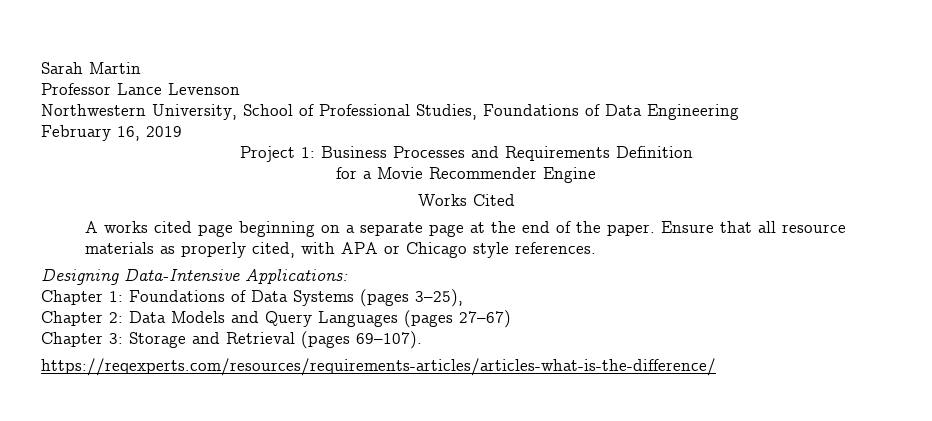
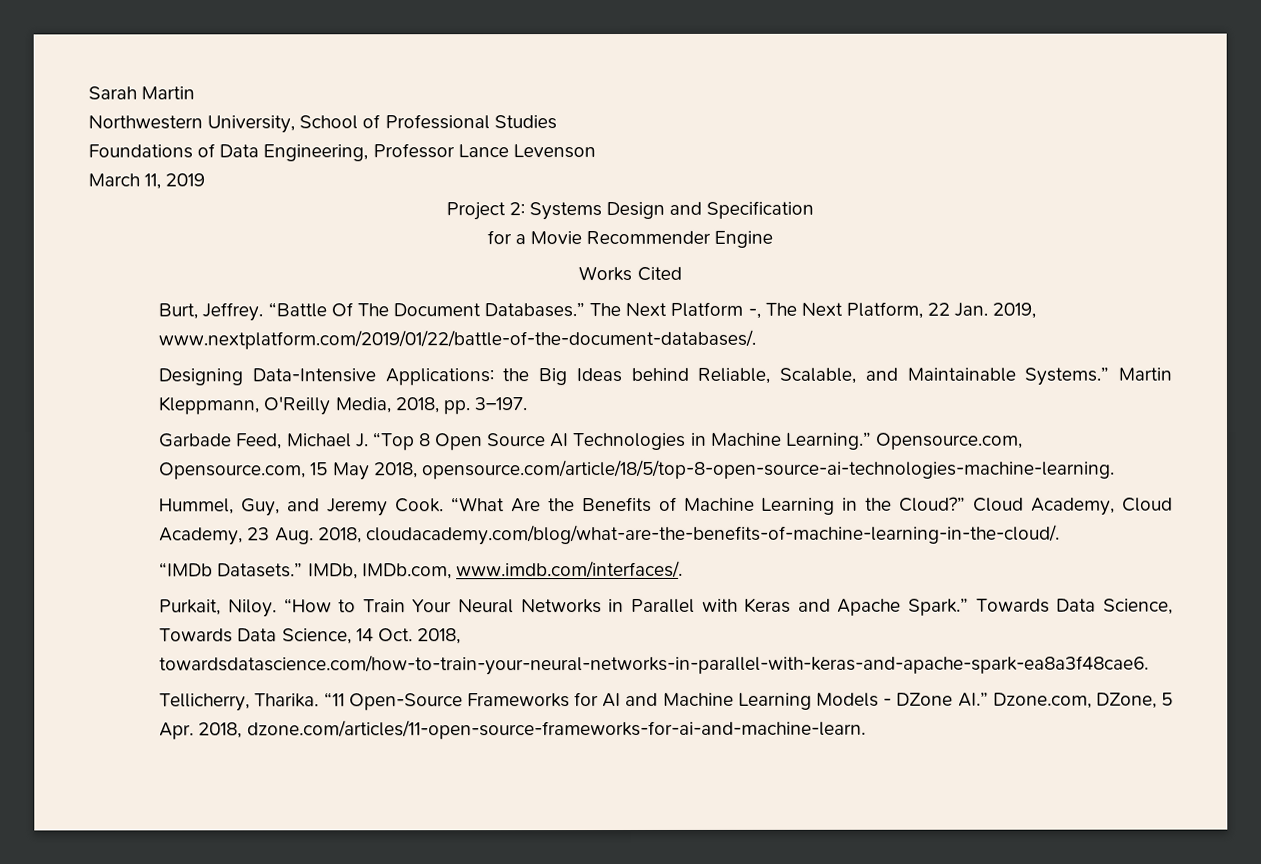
- Professor Lance Levenson
- Northwestern University, School of Professional Studies, Foundations of Data Engineering
- February 16, 2019
- Project 1: Business Processes and Requirements Definition
+ Northwestern University, School of Professional Studies
+ Foundations of Data Engineering, Professor Lance Levenson
+ March 11, 2019
+ Project 2: Systems Design and Specification
- A works cited page beginning on a separate page at the end of the paper. Ensure that all resource materials as properly cited, with APA or Chicago style references.
- Designing Data-Intensive Applications:
- Chapter 1: Foundations of Data Systems (pages 3–25),
- Chapter 2: Data Models and Query Languages (pages 27–67)
- Chapter 3: Storage and Retrieval (pages 69–107).
- https://reqexperts.com/resources/requirements-articles/articles-what-is-the-difference/
+ Burt, Jeffrey. “Battle Of The Document Databases.” The Next Platform -, The Next Platform, 22 Jan. 2019, www.nextplatform.com/2019/01/22/battle-of-the-document-databases/.
+ Designing Data-Intensive Applications: the Big Ideas behind Reliable, Scalable, and Maintainable Systems.” Martin Kleppmann, O'Reilly Media, 2018, pp. 3–197.
+ Garbade Feed, Michael J. “Top 8 Open Source AI Technologies in Machine Learning.” Opensource.com, Opensource.com, 15 May 2018, opensource.com/article/18/5/top-8-open-source-ai-technologies-machine-learning.
+ Hummel, Guy, and Jeremy Cook. “What Are the Benefits of Machine Learning in the Cloud?” Cloud Academy, Cloud Academy, 23 Aug. 2018, cloudacademy.com/blog/what-are-the-benefits-of-machine-learning-in-the-cloud/.
+ “IMDb Datasets.” IMDb, IMDb.com, www.imdb.com/interfaces/.
+ Purkait, Niloy. “How to Train Your Neural Networks in Parallel with Keras and Apache Spark.” Towards Data Science, Towards Data Science, 14 Oct. 2018, towardsdatascience.com/how-to-train-your-neural-networks-in-parallel-with-keras-and-apache-spark-ea8a3f48cae6.
+ Tellicherry, Tharika. “11 Open-Source Frameworks for AI and Machine Learning Models - DZone AI.” Dzone.com, DZone, 5 Apr. 2018, dzone.com/articles/11-open-source-frameworks-for-ai-and-machine-learn.

